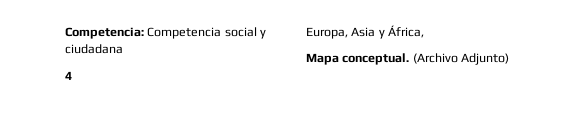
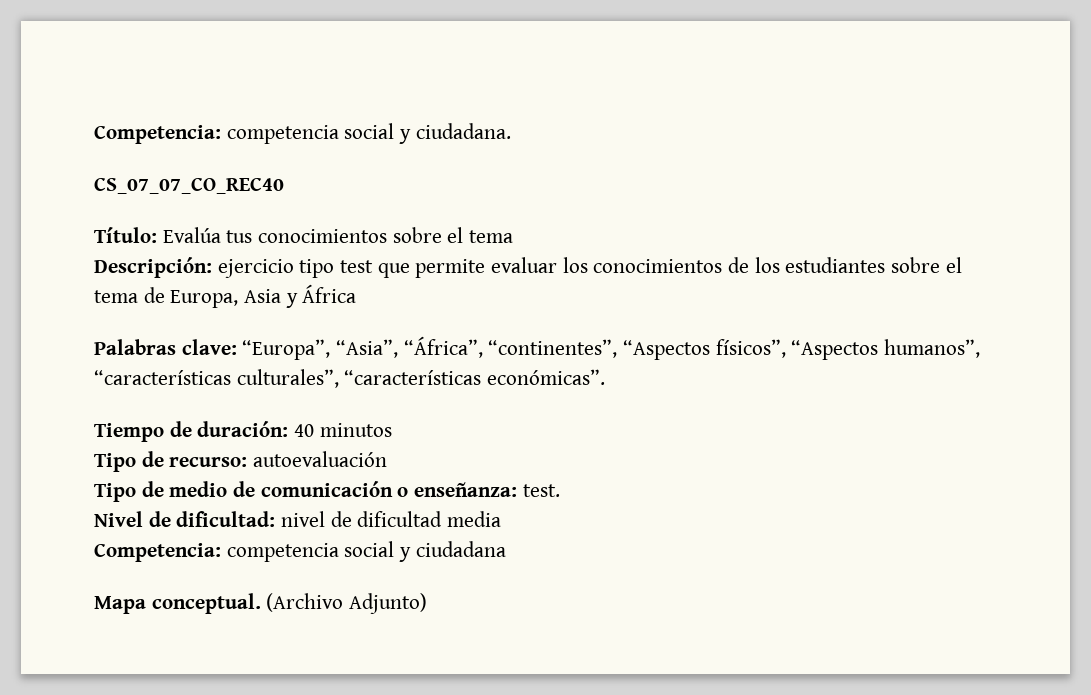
- Competencia: Competencia social y ciudadana
- 4
- Europa, Asia y África,
+ Competencia: competencia social y ciudadana.
+ CS_07_07_CO_REC40
+ Título: Evalúa tus conocimientos sobre el tema
+ Descripción: ejercicio tipo test que permite evaluar los conocimientos de los estudiantes sobre el tema de Europa, Asia y África
+ Palabras clave: “Europa”, “Asia”, “África”, “continentes”, “Aspectos físicos”, “Aspectos humanos”, “características culturales”, “características económicas”.
+ Tiempo de duración: 40 minutos
+ Tipo de recurso: autoevaluación
+ Tipo de medio de comunicación o enseñanza: test.
+ Nivel de dificultad: nivel de dificultad media
+ Competencia: competencia social y ciudadana

